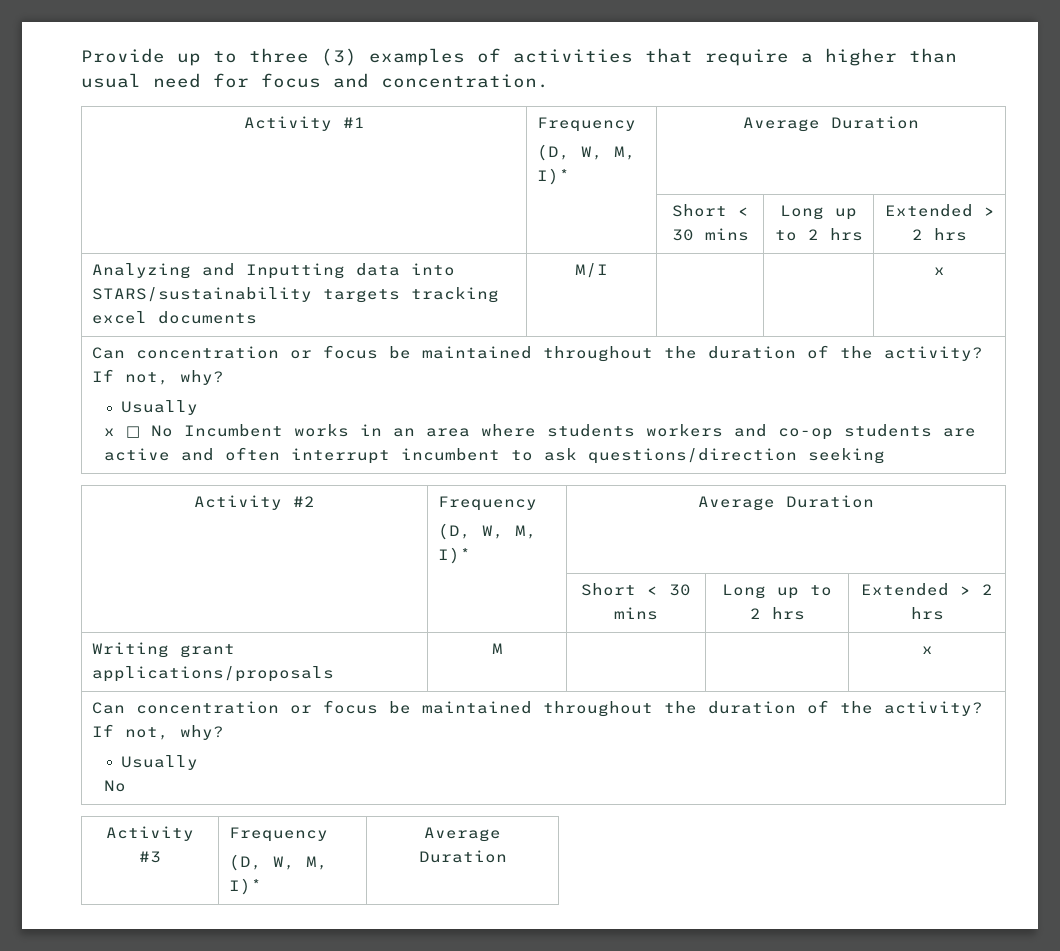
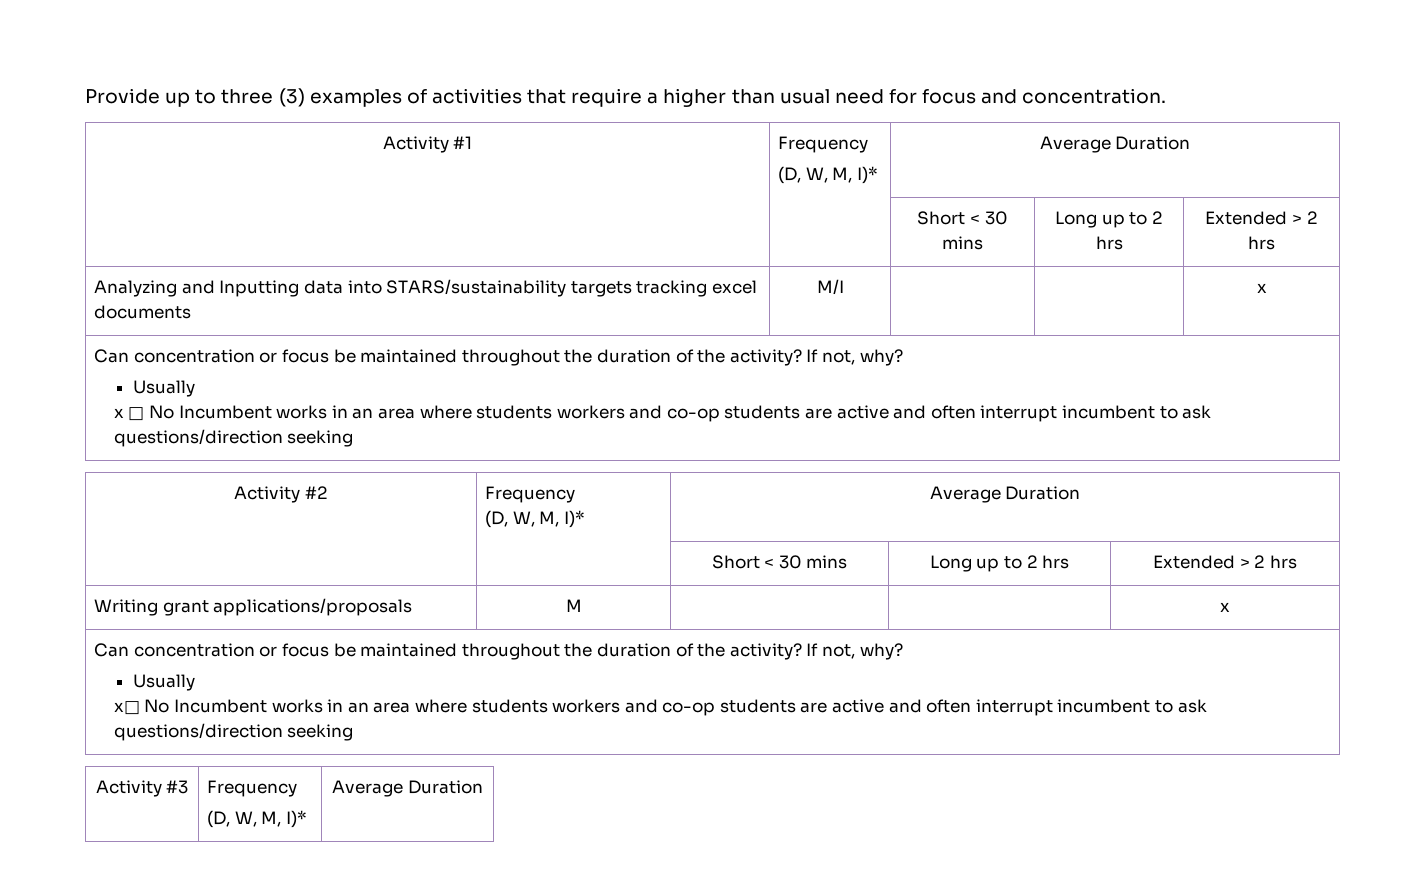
  Writing grant applications/proposals | M | | | x
  Can concentration or focus be maintained throughout the duration of the activity? If not, why?
  Usually
- No
+ x□ No Incumbent works in an area where students workers and co-op students are active and often interrupt incumbent to ask questions/direction seeking

